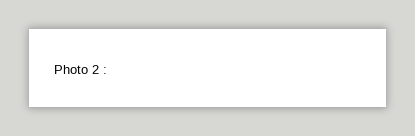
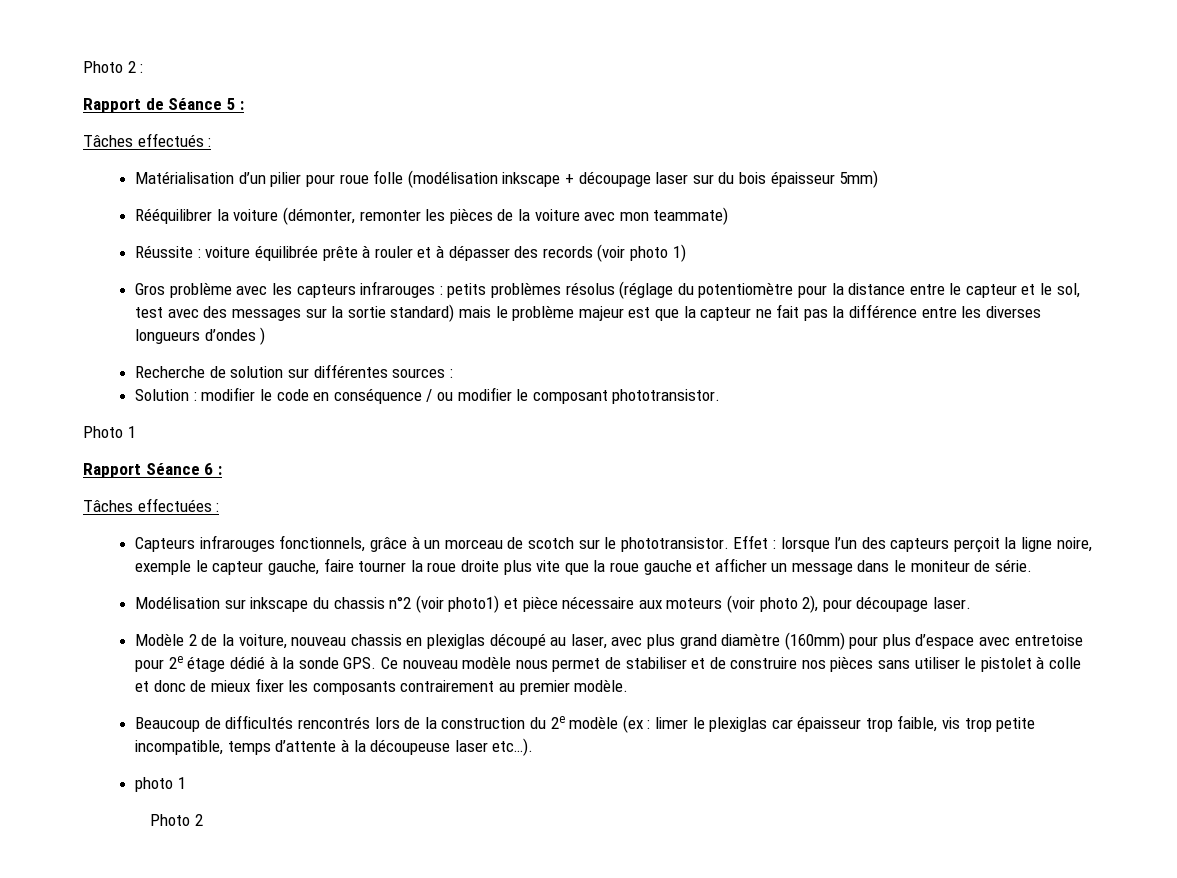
+ Rapport de Séance 5 :
+ Tâches effectués :
+ Matérialisation d’un pilier pour roue folle (modélisation inkscape + découpage laser sur du bois épaisseur 5mm)
+ Rééquilibrer la voiture (démonter, remonter les pièces de la voiture avec mon teammate)
+ Réussite : voiture équilibrée prête à rouler et à dépasser des records (voir photo 1)
+ Gros problème avec les capteurs infrarouges : petits problèmes résolus (réglage du potentiomètre pour la distance entre le capteur et le sol, test avec des messages sur la sortie standard) mais le problème majeur est que la capteur ne fait pas la différence entre les diverses longueurs d’ondes )
+ Recherche de solution sur différentes sources :
+ Solution : modifier le code en conséquence / ou modifier le composant phototransistor.
+ Photo 1
+ Rapport Séance 6 :
+ Tâches effectuées :
+ Capteurs infrarouges fonctionnels, grâce à un morceau de scotch sur le phototransistor. Effet : lorsque l’un des capteurs perçoit la ligne noire, exemple le capteur gauche, faire tourner la roue droite plus vite que la roue gauche et afficher un message dans le moniteur de série.
+ Modélisation sur inkscape du chassis n°2 (voir photo1) et pièce nécessaire aux moteurs (voir photo 2), pour découpage laser.
+ Modèle 2 de la voiture, nouveau chassis en plexiglas découpé au laser, avec plus grand diamètre (160mm) pour plus d’espace avec entretoise pour 2e étage dédié à la sonde GPS. Ce nouveau modèle nous permet de stabiliser et de construire nos pièces sans utiliser le pistolet à colle et donc de mieux fixer les composants contrairement au premier modèle.
+ Beaucoup de difficultés rencontrés lors de la construction du 2e modèle (ex : limer le plexiglas car épaisseur trop faible, vis trop petite incompatible, temps d’attente à la découpeuse laser etc…).
+ photo 1
+ Photo 2

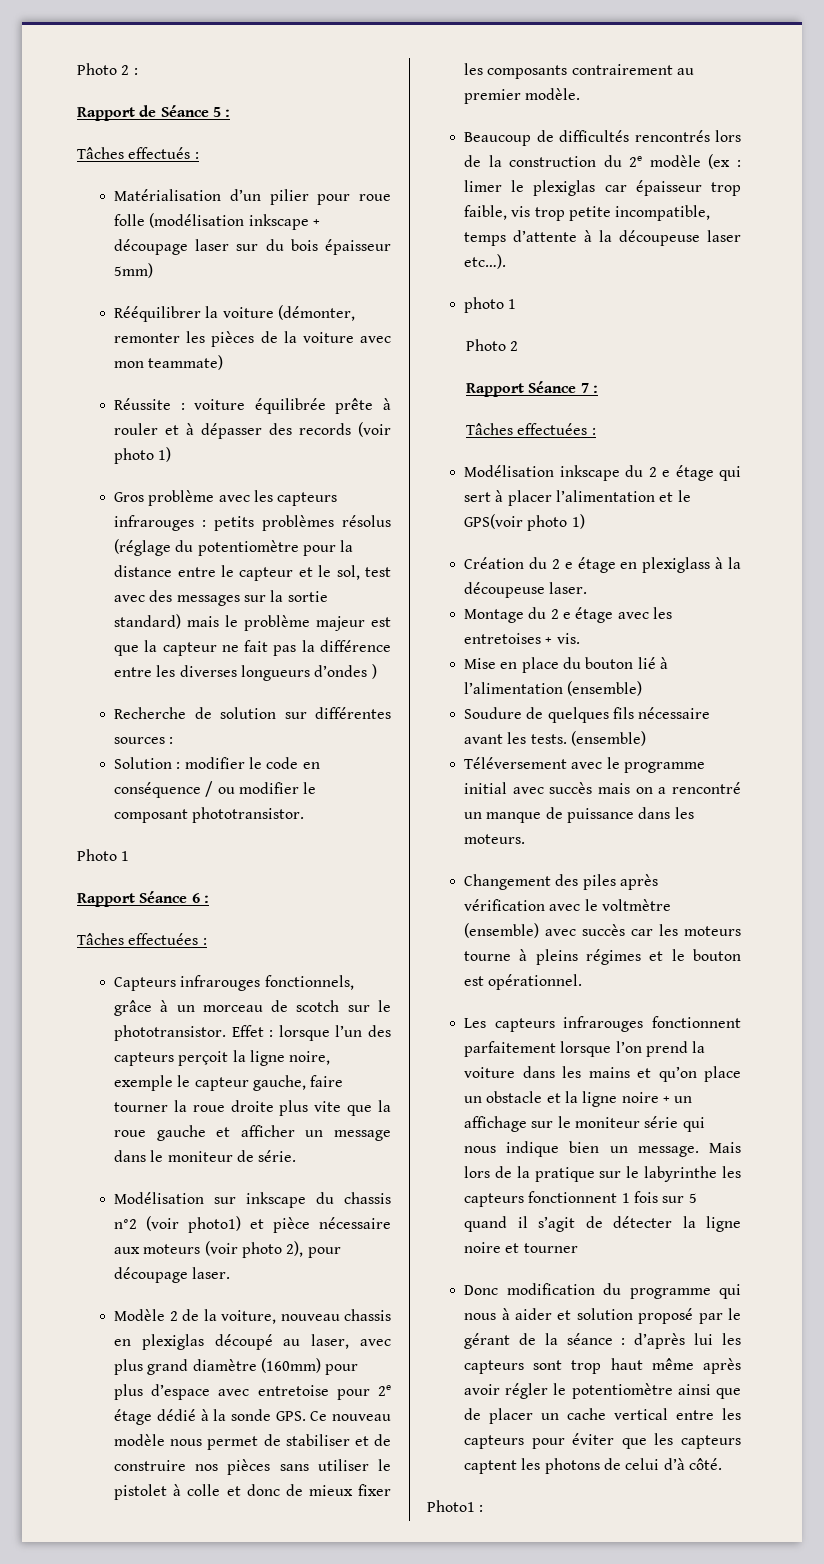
+ Rapport Séance 7 :
+ Tâches effectuées :
+ Modélisation inkscape du 2 e étage qui sert à placer l’alimentation et le GPS(voir photo 1)
+ Création du 2 e étage en plexiglass à la découpeuse laser.
+ Montage du 2 e étage avec les entretoises + vis.
+ Mise en place du bouton lié à l’alimentation (ensemble)
+ Soudure de quelques fils nécessaire avant les tests. (ensemble)
+ Téléversement avec le programme initial avec succès mais on a rencontré un manque de puissance dans les moteurs.
+ Changement des piles après vérification avec le voltmètre (ensemble) avec succès car les moteurs tourne à pleins régimes et le bouton est opérationnel.
+ Les capteurs infrarouges fonctionnent parfaitement lorsque l’on prend la voiture dans les mains et qu’on place un obstacle et la ligne noire + un affichage sur le moniteur série qui nous indique bien un message. Mais lors de la pratique sur le labyrinthe les capteurs fonctionnent 1 fois sur 5 quand il s’agit de détecter la ligne noire et tourner
+ Donc modification du programme qui nous à aider et solution proposé par le gérant de la séance : d’après lui les capteurs sont trop haut même après avoir régler le potentiomètre ainsi que de placer un cache vertical entre les capteurs pour éviter que les capteurs captent les photons de celui d’à côté.
+ Photo1 :

